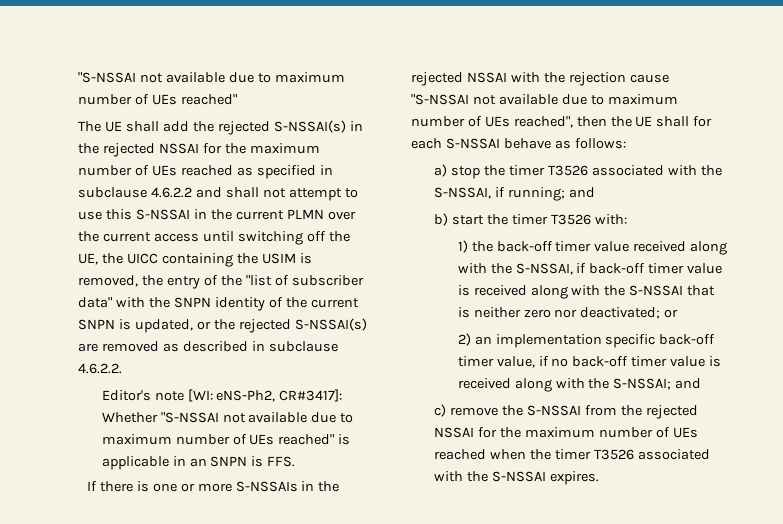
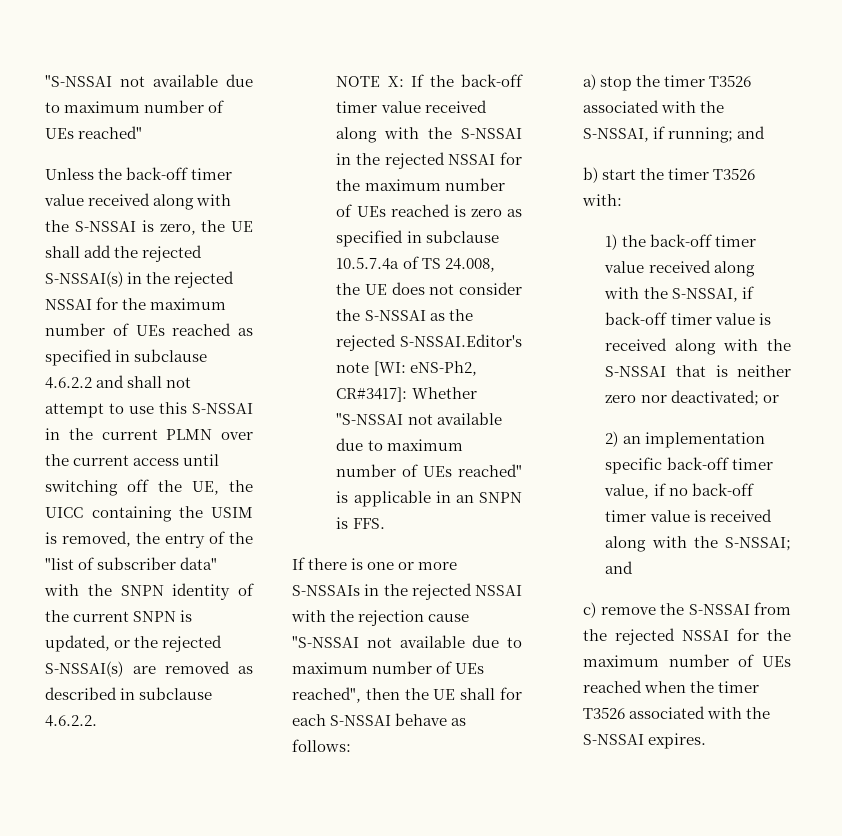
- The UE shall add the rejected S-NSSAI(s) in the rejected NSSAI for the maximum number of UEs reached as specified in subclause 4.6.2.2 and shall not attempt to use this S-NSSAI in the current PLMN over the current access until switching off the UE, the UICC containing the USIM is removed, the entry of the "list of subscriber data" with the SNPN identity of the current SNPN is updated, or the rejected S-NSSAI(s) are removed as described in subclause 4.6.2.2.
+ Unless the back-off timer value received along with the S-NSSAI is zero, the UE shall add the rejected S-NSSAI(s) in the rejected NSSAI for the maximum number of UEs reached as specified in subclause 4.6.2.2 and shall not attempt to use this S-NSSAI in the current PLMN over the current access until switching off the UE, the UICC containing the USIM is removed, the entry of the "list of subscriber data" with the SNPN identity of the current SNPN is updated, or the rejected S-NSSAI(s) are removed as described in subclause 4.6.2.2.
- Editor's note [WI: eNS-Ph2, CR#3417]: Whether "S-NSSAI not available due to maximum number of UEs reached" is applicable in an SNPN is FFS.
+ NOTE X: If the back-off timer value received along with the S-NSSAI in the rejected NSSAI for the maximum number of UEs reached is zero as specified in subclause 10.5.7.4a of TS 24.008, the UE does not consider the S-NSSAI as the rejected S-NSSAI.Editor's note [WI: eNS-Ph2, CR#3417]: Whether "S-NSSAI not available due to maximum number of UEs reached" is applicable in an SNPN is FFS.

